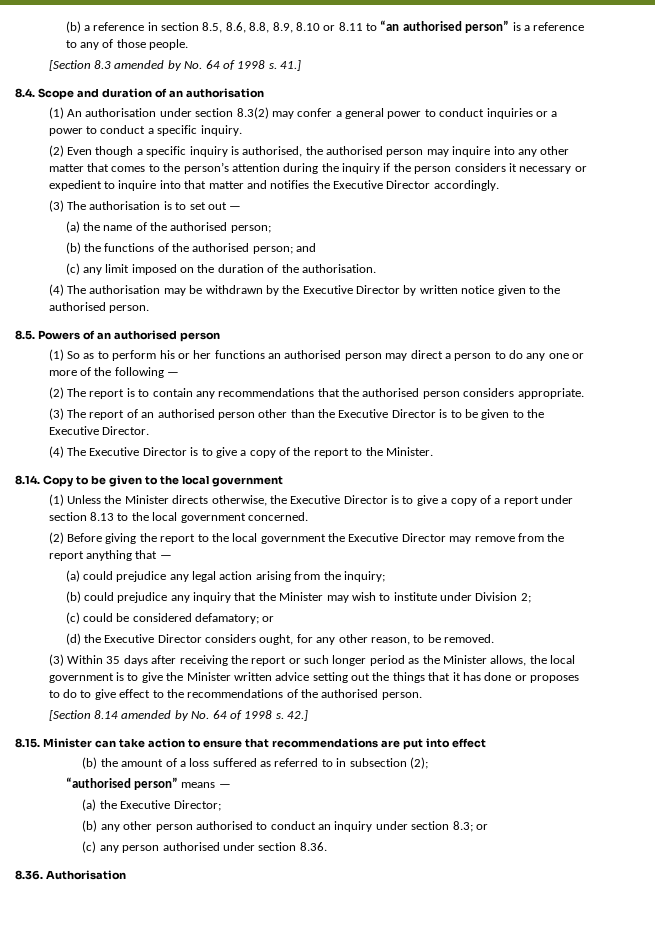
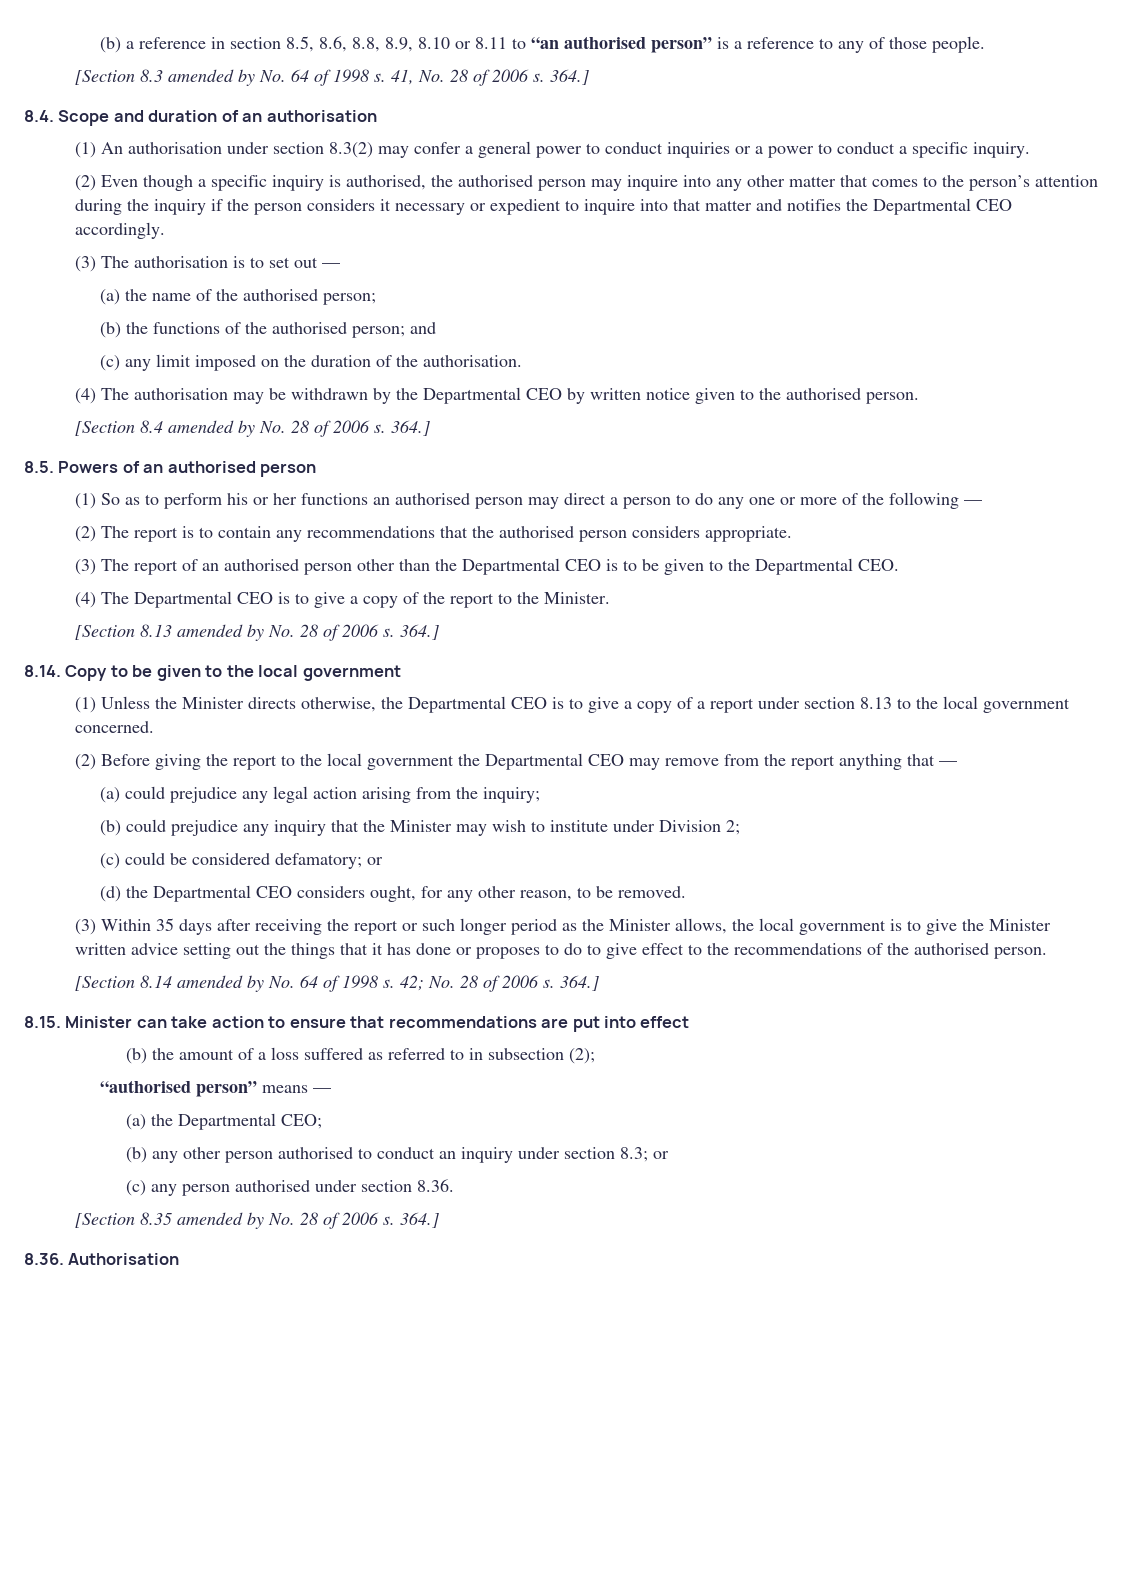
- 41.]
+ 41, No. 28 of 2006 s. 364.]
- (2) Even though a specific inquiry is authorised, the authorised person may inquire into any other matter that comes to the person’s attention during the inquiry if the person considers it necessary or expedient to inquire into that matter and notifies the Executive Director accordingly.
+ (2) Even though a specific inquiry is authorised, the authorised person may inquire into any other matter that comes to the person’s attention during the inquiry if the person considers it necessary or expedient to inquire into that matter and notifies the Departmental CEO accordingly.
- (4) The authorisation may be withdrawn by the Executive Director by written notice given to the authorised person.
+ (4) The authorisation may be withdrawn by the Departmental CEO by written notice given to the authorised person.
+ [Section 8.4 amended by No. 28 of 2006 s. 364.]
- (3) The report of an authorised person other than the Executive Director is to be given to the Executive Director.
- (4) The Executive Director is to give a copy of the report to the Minister.
+ (3) The report of an authorised person other than the Departmental CEO is to be given to the Departmental CEO.
+ (4) The Departmental CEO is to give a copy of the report to the Minister.
+ [Section 8.13 amended by No. 28 of 2006 s. 364.]
- (1) Unless the Minister directs otherwise, the Executive Director is to give a copy of a report under section 8.13 to the local government concerned.
+ (1) Unless the Minister directs otherwise, the Departmental CEO is to give a copy of a report under section 8.13 to the local government concerned.
- (2) Before giving the report to the local government the Executive Director may remove from the report anything that —
+ (2) Before giving the report to the local government the Departmental CEO may remove from the report anything that —
- (d) the Executive Director considers ought, for any other reason, to be removed.
+ (d) the Departmental CEO considers ought, for any other reason, to be removed.
- 42.]
+ 42; No. 28 of 2006 s. 364.]
- (a) the Executive Director;
+ (a) the Departmental CEO;
+ [Section 8.35 amended by No. 28 of 2006 s. 364.]

